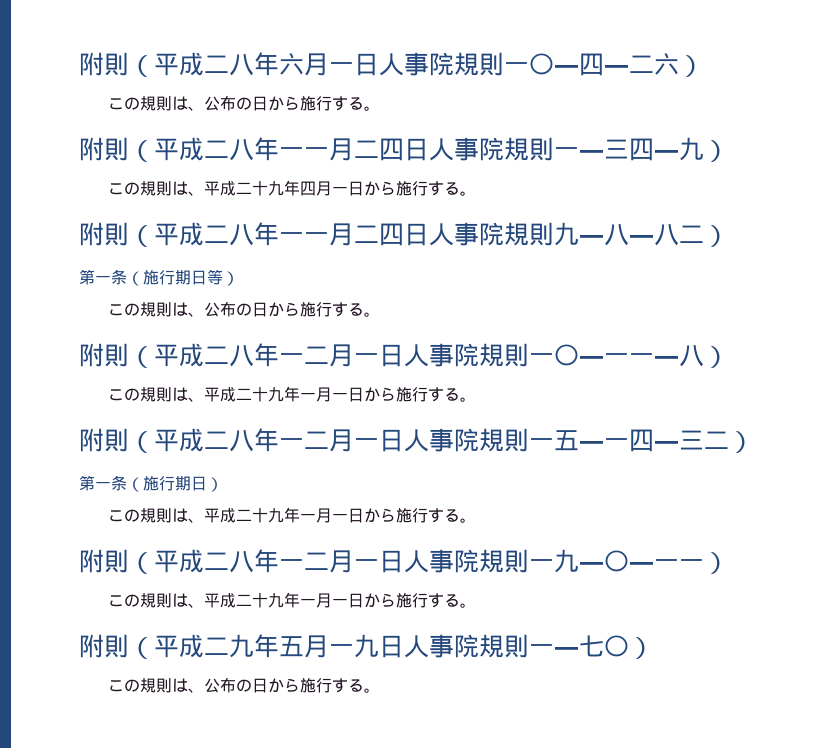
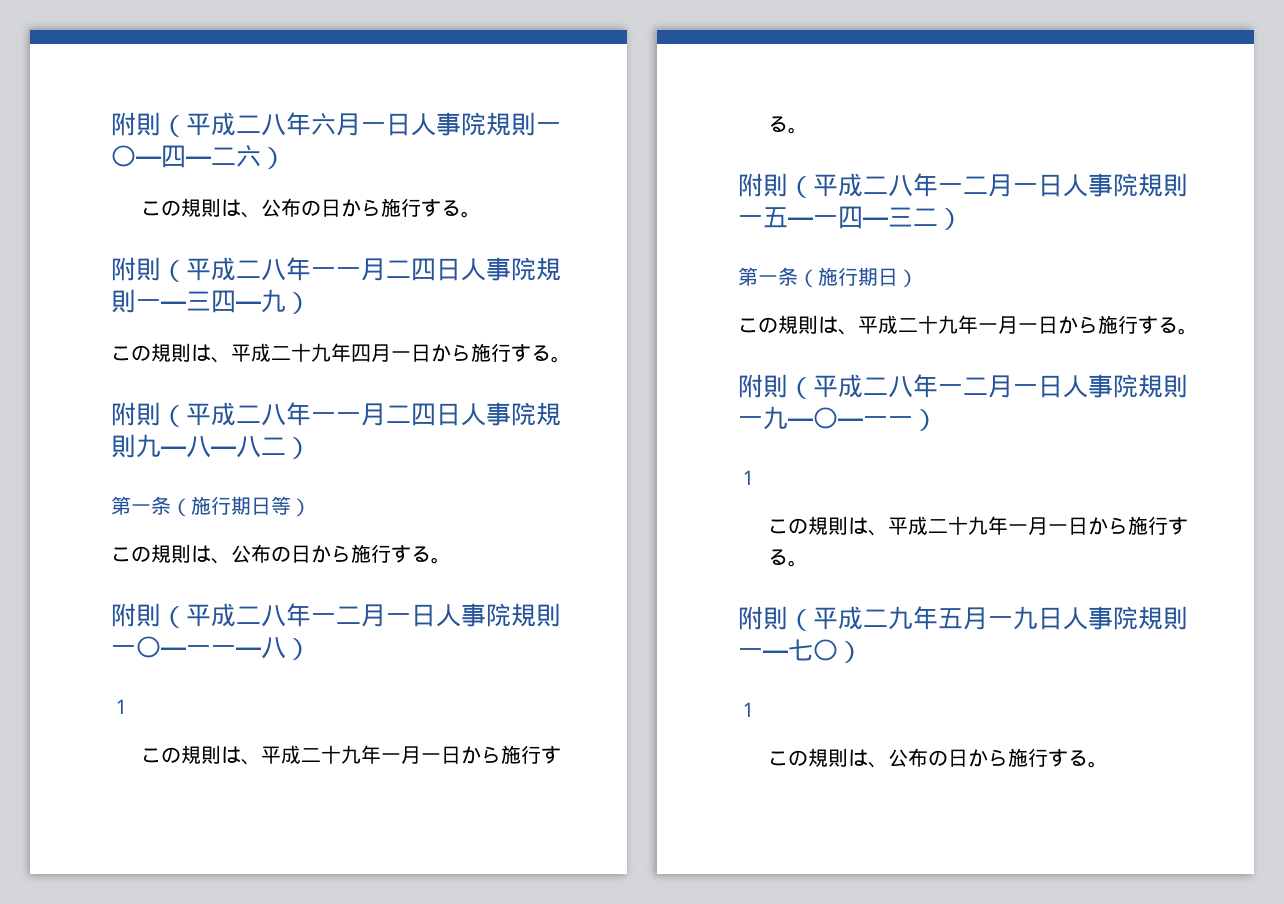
  附則（平成二八年一二月一日人事院規則一〇―一一―八）
+ １
  附則（平成二八年一二月一日人事院規則一九―〇―一一）
+ １
  附則（平成二九年五月一九日人事院規則一―七〇）
+ １

